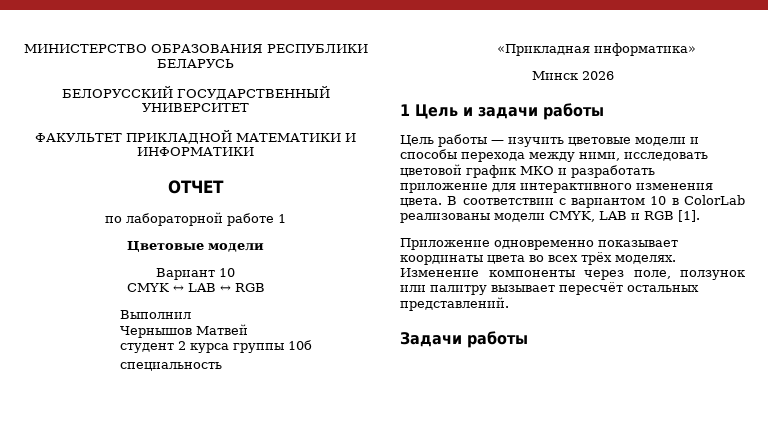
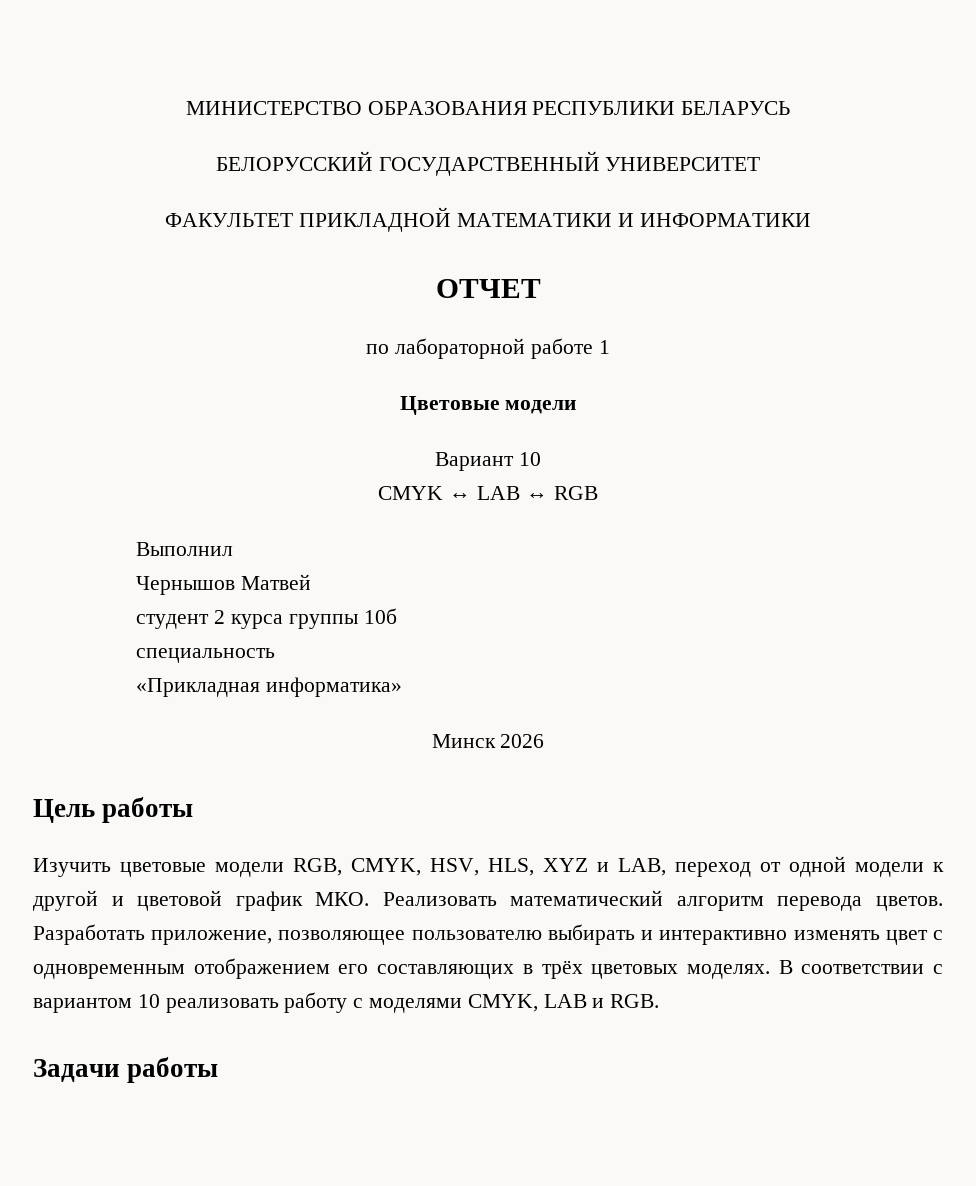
- 1 Цель и задачи работы
- Цель работы — изучить цветовые модели и способы перехода между ними, исследовать цветовой график МКО и разработать приложение для интерактивного изменения цвета.
+ Цель работы
+ Изучить цветовые модели RGB, CMYK, HSV, HLS, XYZ и LAB, переход от одной модели к другой и цветовой график МКО. Реализовать математический алгоритм перевода цветов. Разработать приложение, позволяющее пользователю выбирать и интерактивно изменять цвет с одновременным отображением его составляющих в трёх цветовых моделях.
- В соответствии с вариантом 10 в ColorLab реализованы модели CMYK, LAB и RGB [1].
- Приложение одновременно показывает координаты цвета во всех трёх моделях. Изменение компоненты через поле, ползунок или палитру вызывает пересчёт остальных представлений.
+ В соответствии с вариантом 10 реализовать работу с моделями CMYK, LAB и RGB.

